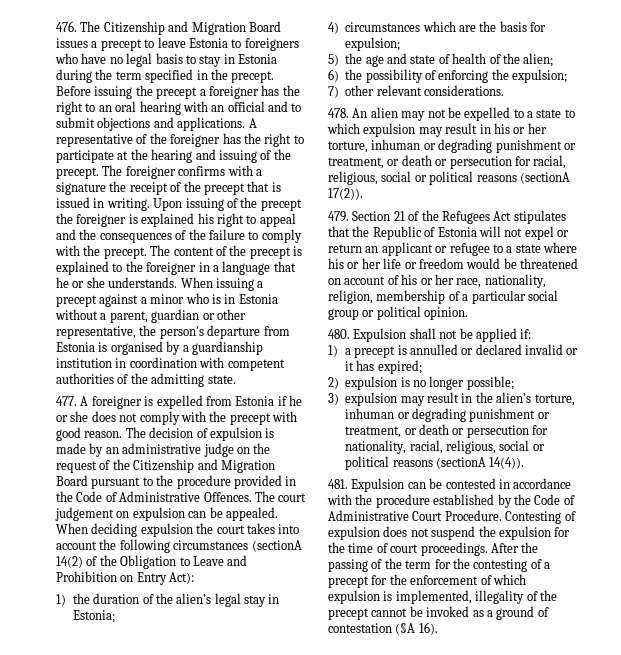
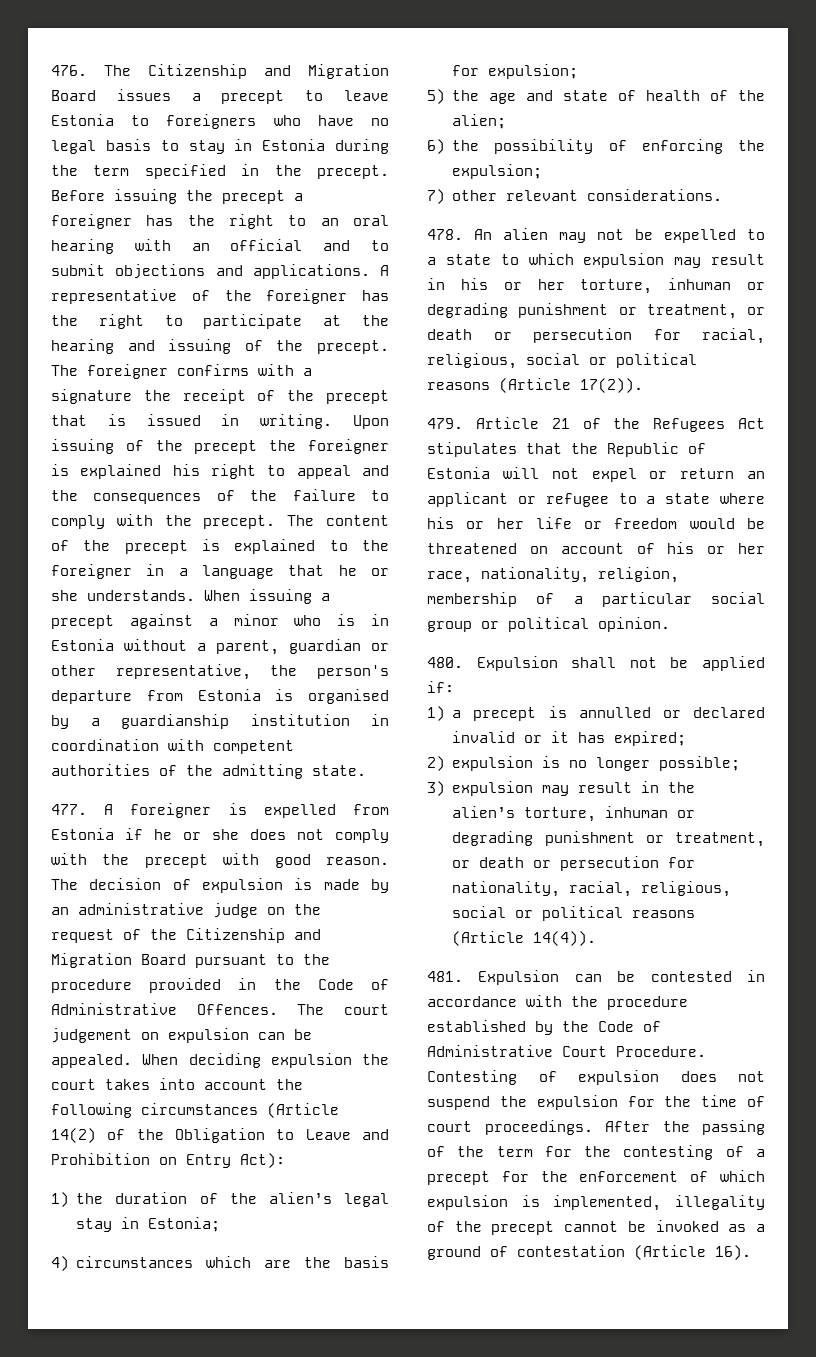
- When deciding expulsion the court takes into account the following circumstances (sectionA 14(2) of the Obligation to Leave and Prohibition on Entry Act):
+ When deciding expulsion the court takes into account the following circumstances (Article 14(2) of the Obligation to Leave and Prohibition on Entry Act):
- 478. An alien may not be expelled to a state to which expulsion may result in his or her torture, inhuman or degrading punishment or treatment, or death or persecution for racial, religious, social or political reasons (sectionA 17(2)).
+ 478. An alien may not be expelled to a state to which expulsion may result in his or her torture, inhuman or degrading punishment or treatment, or death or persecution for racial, religious, social or political reasons (Article 17(2)).
- 479. Section 21 of the Refugees Act stipulates that the Republic of Estonia will not expel or return an applicant or refugee to a state where his or her life or freedom would be threatened on account of his or her race, nationality, religion, membership of a particular social group or political opinion.
+ 479. Article 21 of the Refugees Act stipulates that the Republic of Estonia will not expel or return an applicant or refugee to a state where his or her life or freedom would be threatened on account of his or her race, nationality, religion, membership of a particular social group or political opinion.
- 3) expulsion may result in the alien’s torture, inhuman or degrading punishment or treatment, or death or persecution for nationality, racial, religious, social or political reasons (sectionA 14(4)).
+ 3) expulsion may result in the alien’s torture, inhuman or degrading punishment or treatment, or death or persecution for nationality, racial, religious, social or political reasons (Article 14(4)).
- After the passing of the term for the contesting of a precept for the enforcement of which expulsion is implemented, illegality of the precept cannot be invoked as a ground of contestation (§A 16).
+ After the passing of the term for the contesting of a precept for the enforcement of which expulsion is implemented, illegality of the precept cannot be invoked as a ground of contestation (Article 16).

